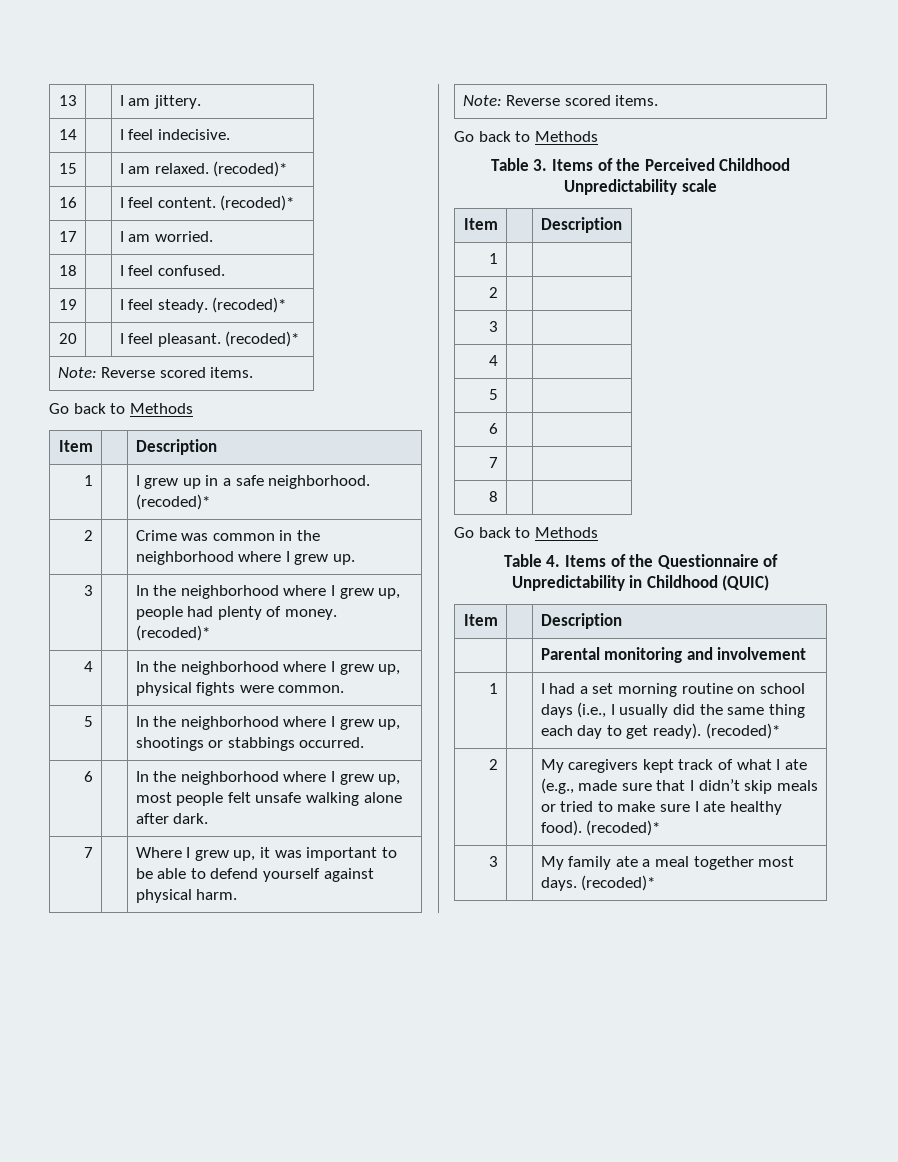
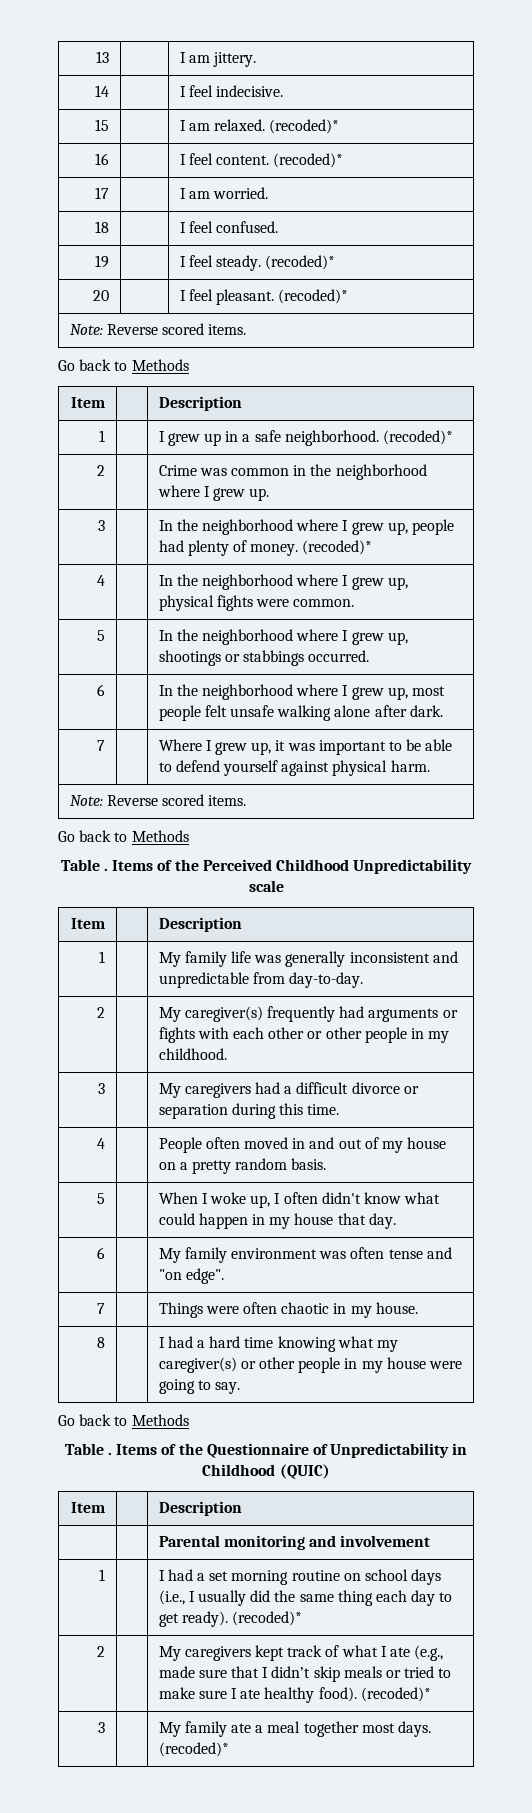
- Table 3. Items of the Perceived Childhood Unpredictability scale
+ Table . Items of the Perceived Childhood Unpredictability scale
  Item | | Description
- 1 | |
- 2 | |
- 3 | |
- 4 | |
- 5 | |
- 6 | |
- 7 | |
- 8 | |
+ 1 | | My family life was generally inconsistent and unpredictable from day-to-day.
+ 2 | | My caregiver(s) frequently had arguments or fights with each other or other people in my childhood.
+ 3 | | My caregivers had a difficult divorce or separation during this time.
+ 4 | | People often moved in and out of my house on a pretty random basis.
+ 5 | | When I woke up, I often didn't know what could happen in my house that day.
+ 6 | | My family environment was often tense and "on edge".
+ 7 | | Things were often chaotic in my house.
+ 8 | | I had a hard time knowing what my caregiver(s) or other people in my house were going to say.
  Go back to Methods
- Table 4. Items of the Questionnaire of Unpredictability in Childhood (QUIC)
+ Table . Items of the Questionnaire of Unpredictability in Childhood (QUIC)

